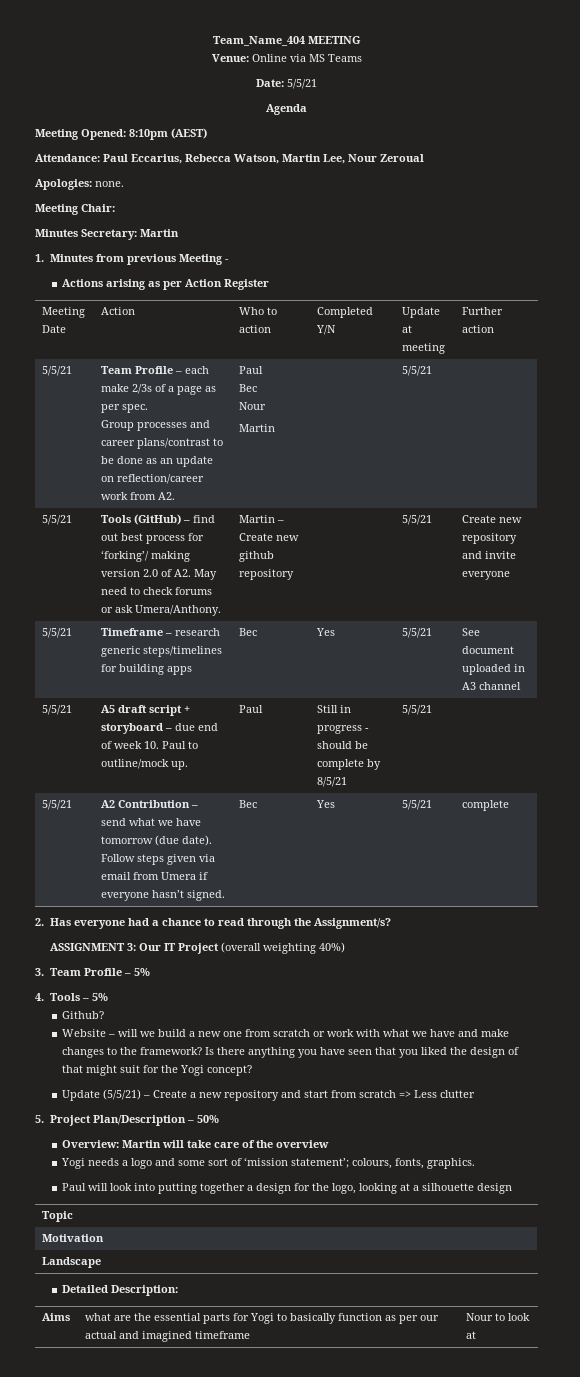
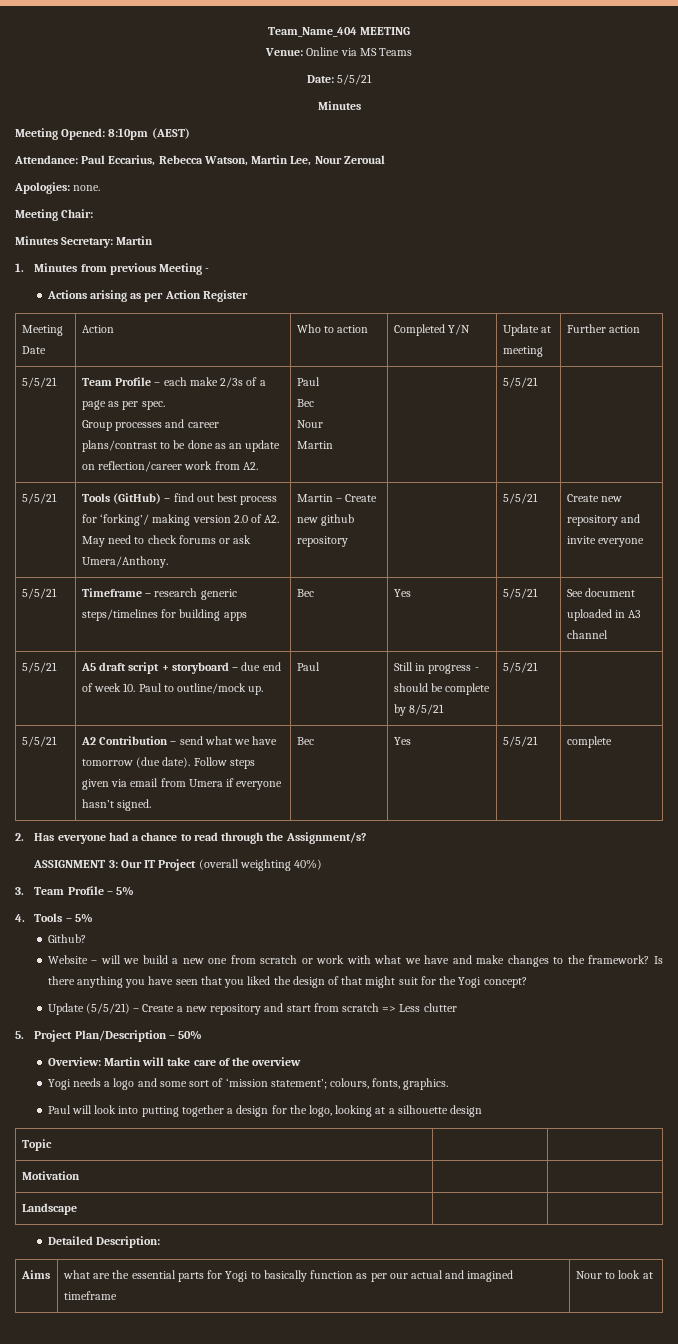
  Date: 5/5/21
- Agenda
+ Minutes

